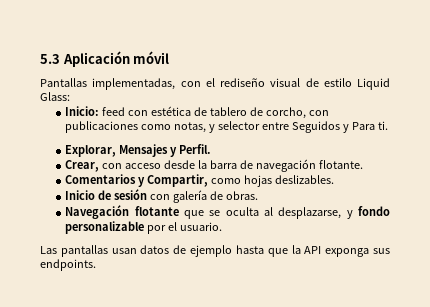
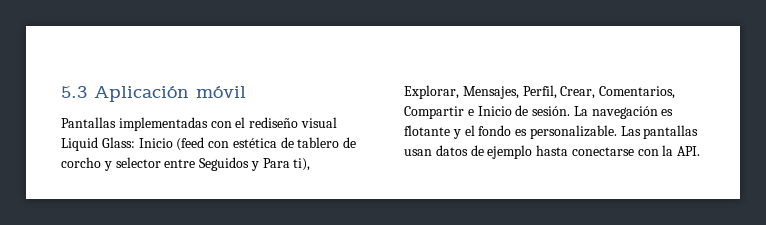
- Pantallas implementadas, con el rediseño visual de estilo Liquid Glass:
- Inicio: feed con estética de tablero de corcho, con publicaciones como notas, y selector entre Seguidos y Para ti.
- Explorar, Mensajes y Perfil.
- Crear, con acceso desde la barra de navegación flotante.
- Comentarios y Compartir, como hojas deslizables.
- Inicio de sesión con galería de obras.
- Navegación flotante que se oculta al desplazarse, y fondo personalizable por el usuario.
- Las pantallas usan datos de ejemplo hasta que la API exponga sus endpoints.
+ Pantallas implementadas con el rediseño visual Liquid Glass: Inicio (feed con estética de tablero de corcho y selector entre Seguidos y Para ti), Explorar, Mensajes, Perfil, Crear, Comentarios, Compartir e Inicio de sesión. La navegación es flotante y el fondo es personalizable. Las pantallas usan datos de ejemplo hasta conectarse con la API.

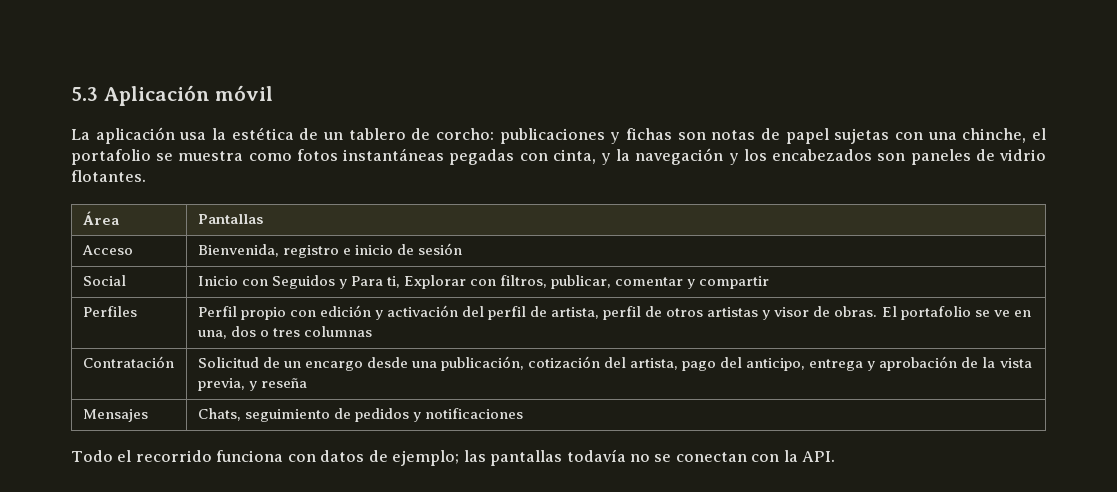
- Pantallas implementadas con el rediseño visual Liquid Glass: Inicio (feed con estética de tablero de corcho y selector entre Seguidos y Para ti), Explorar, Mensajes, Perfil, Crear, Comentarios, Compartir e Inicio de sesión. La navegación es flotante y el fondo es personalizable. Las pantallas usan datos de ejemplo hasta conectarse con la API.
+ La aplicación usa la estética de un tablero de corcho: publicaciones y fichas son notas de papel sujetas con una chinche, el portafolio se muestra como fotos instantáneas pegadas con cinta, y la navegación y los encabezados son paneles de vidrio flotantes.
+ Área | Pantallas
+ Acceso | Bienvenida, registro e inicio de sesión
+ Social | Inicio con Seguidos y Para ti, Explorar con filtros, publicar, comentar y compartir
+ Perfiles | Perfil propio con edición y activación del perfil de artista, perfil de otros artistas y visor de obras. El portafolio se ve en una, dos o tres columnas
+ Contratación | Solicitud de un encargo desde una publicación, cotización del artista, pago del anticipo, entrega y aprobación de la vista previa, y reseña
+ Mensajes | Chats, seguimiento de pedidos y notificaciones
+ Todo el recorrido funciona con datos de ejemplo; las pantallas todavía no se conectan con la API.

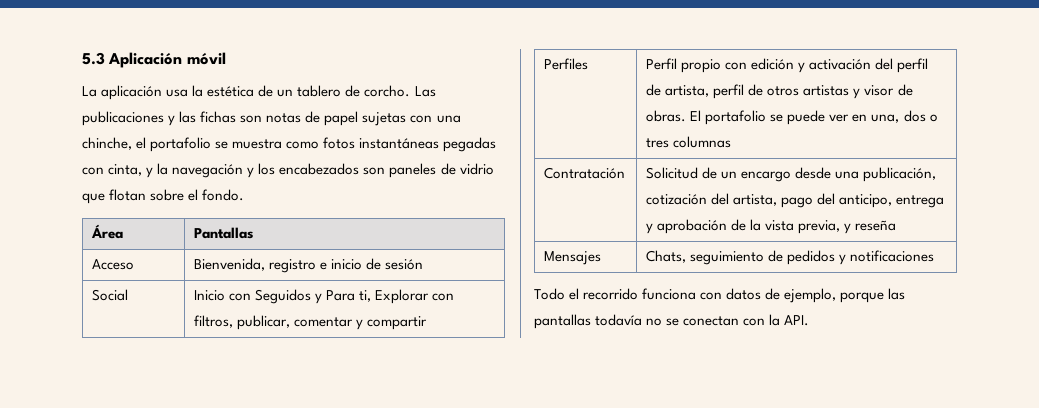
- La aplicación usa la estética de un tablero de corcho: publicaciones y fichas son notas de papel sujetas con una chinche, el portafolio se muestra como fotos instantáneas pegadas con cinta, y la navegación y los encabezados son paneles de vidrio flotantes.
+ La aplicación usa la estética de un tablero de corcho. Las publicaciones y las fichas son notas de papel sujetas con una chinche, el portafolio se muestra como fotos instantáneas pegadas con cinta, y la navegación y los encabezados son paneles de vidrio que flotan sobre el fondo.
- Perfiles | Perfil propio con edición y activación del perfil de artista, perfil de otros artistas y visor de obras. El portafolio se ve en una, dos o tres columnas
+ Perfiles | Perfil propio con edición y activación del perfil de artista, perfil de otros artistas y visor de obras. El portafolio se puede ver en una, dos o tres columnas
- Todo el recorrido funciona con datos de ejemplo; las pantallas todavía no se conectan con la API.
+ Todo el recorrido funciona con datos de ejemplo, porque las pantallas todavía no se conectan con la API.

